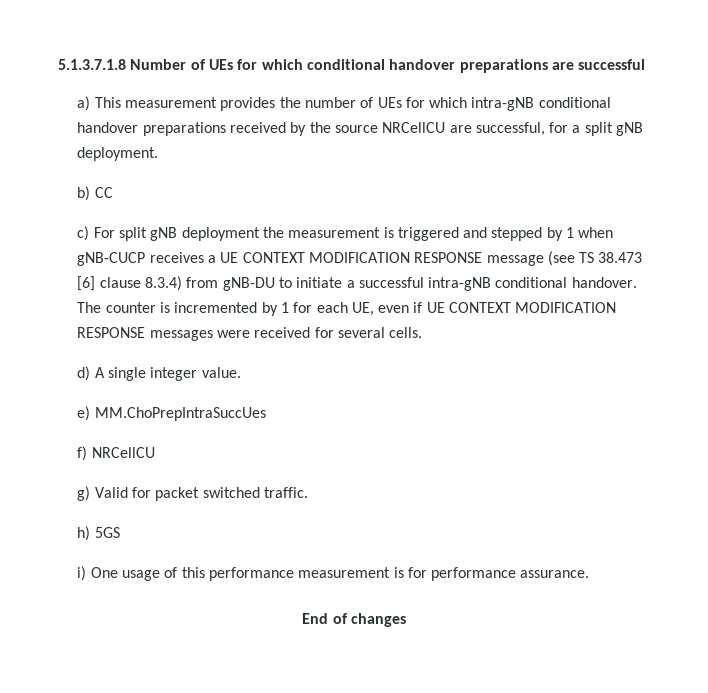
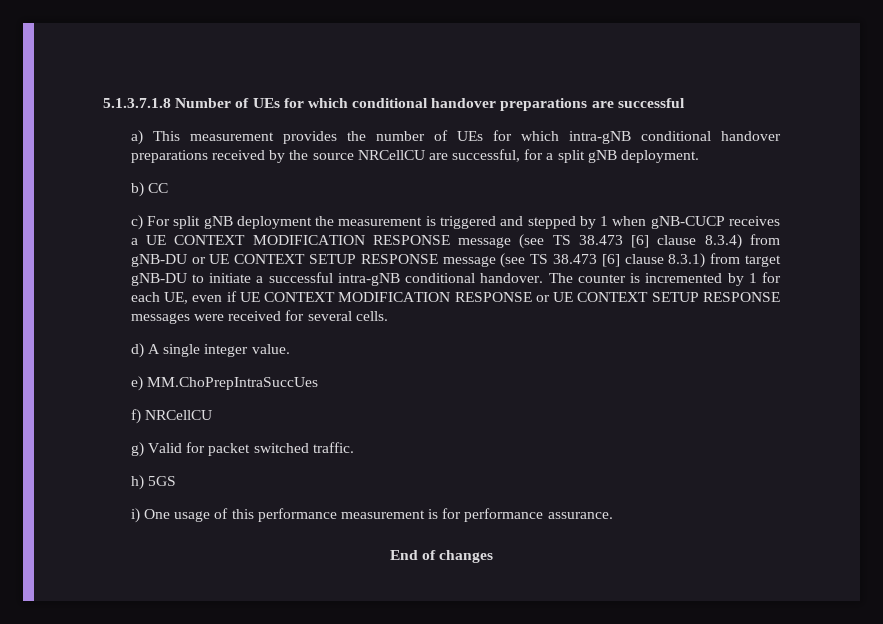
- c) For split gNB deployment the measurement is triggered and stepped by 1 when gNB-CUCP receives a UE CONTEXT MODIFICATION RESPONSE message (see TS 38.473 [6] clause 8.3.4) from gNB-DU to initiate a successful intra-gNB conditional handover.
+ c) For split gNB deployment the measurement is triggered and stepped by 1 when gNB-CUCP receives a UE CONTEXT MODIFICATION RESPONSE message (see TS 38.473 [6] clause 8.3.4) from gNB-DU or UE CONTEXT SETUP RESPONSE message (see TS 38.473 [6] clause 8.3.1) from target gNB-DU to initiate a successful intra-gNB conditional handover.
- The counter is incremented by 1 for each UE, even if UE CONTEXT MODIFICATION RESPONSE messages were received for several cells.
+ The counter is incremented by 1 for each UE, even if UE CONTEXT MODIFICATION RESPONSE or UE CONTEXT SETUP RESPONSE messages were received for several cells.

